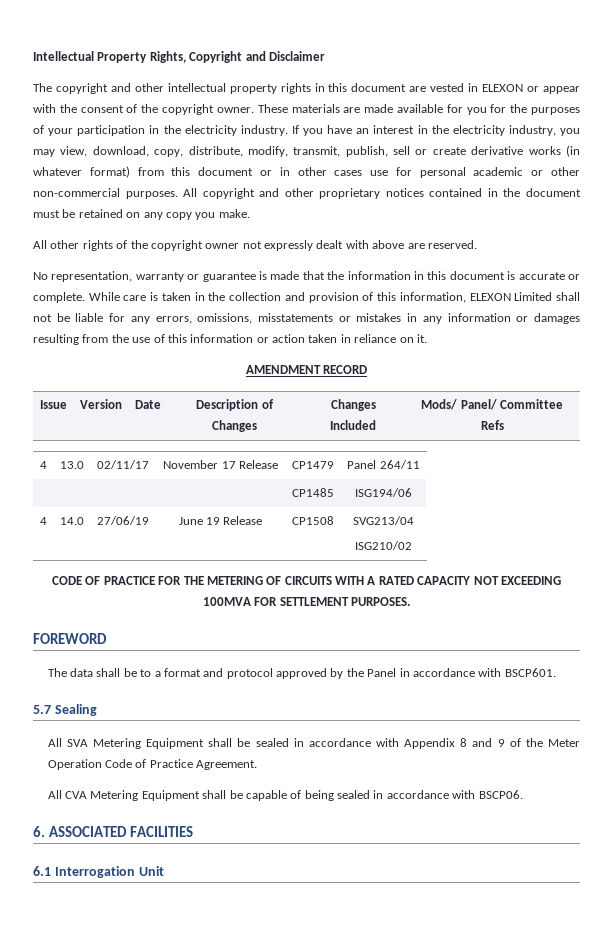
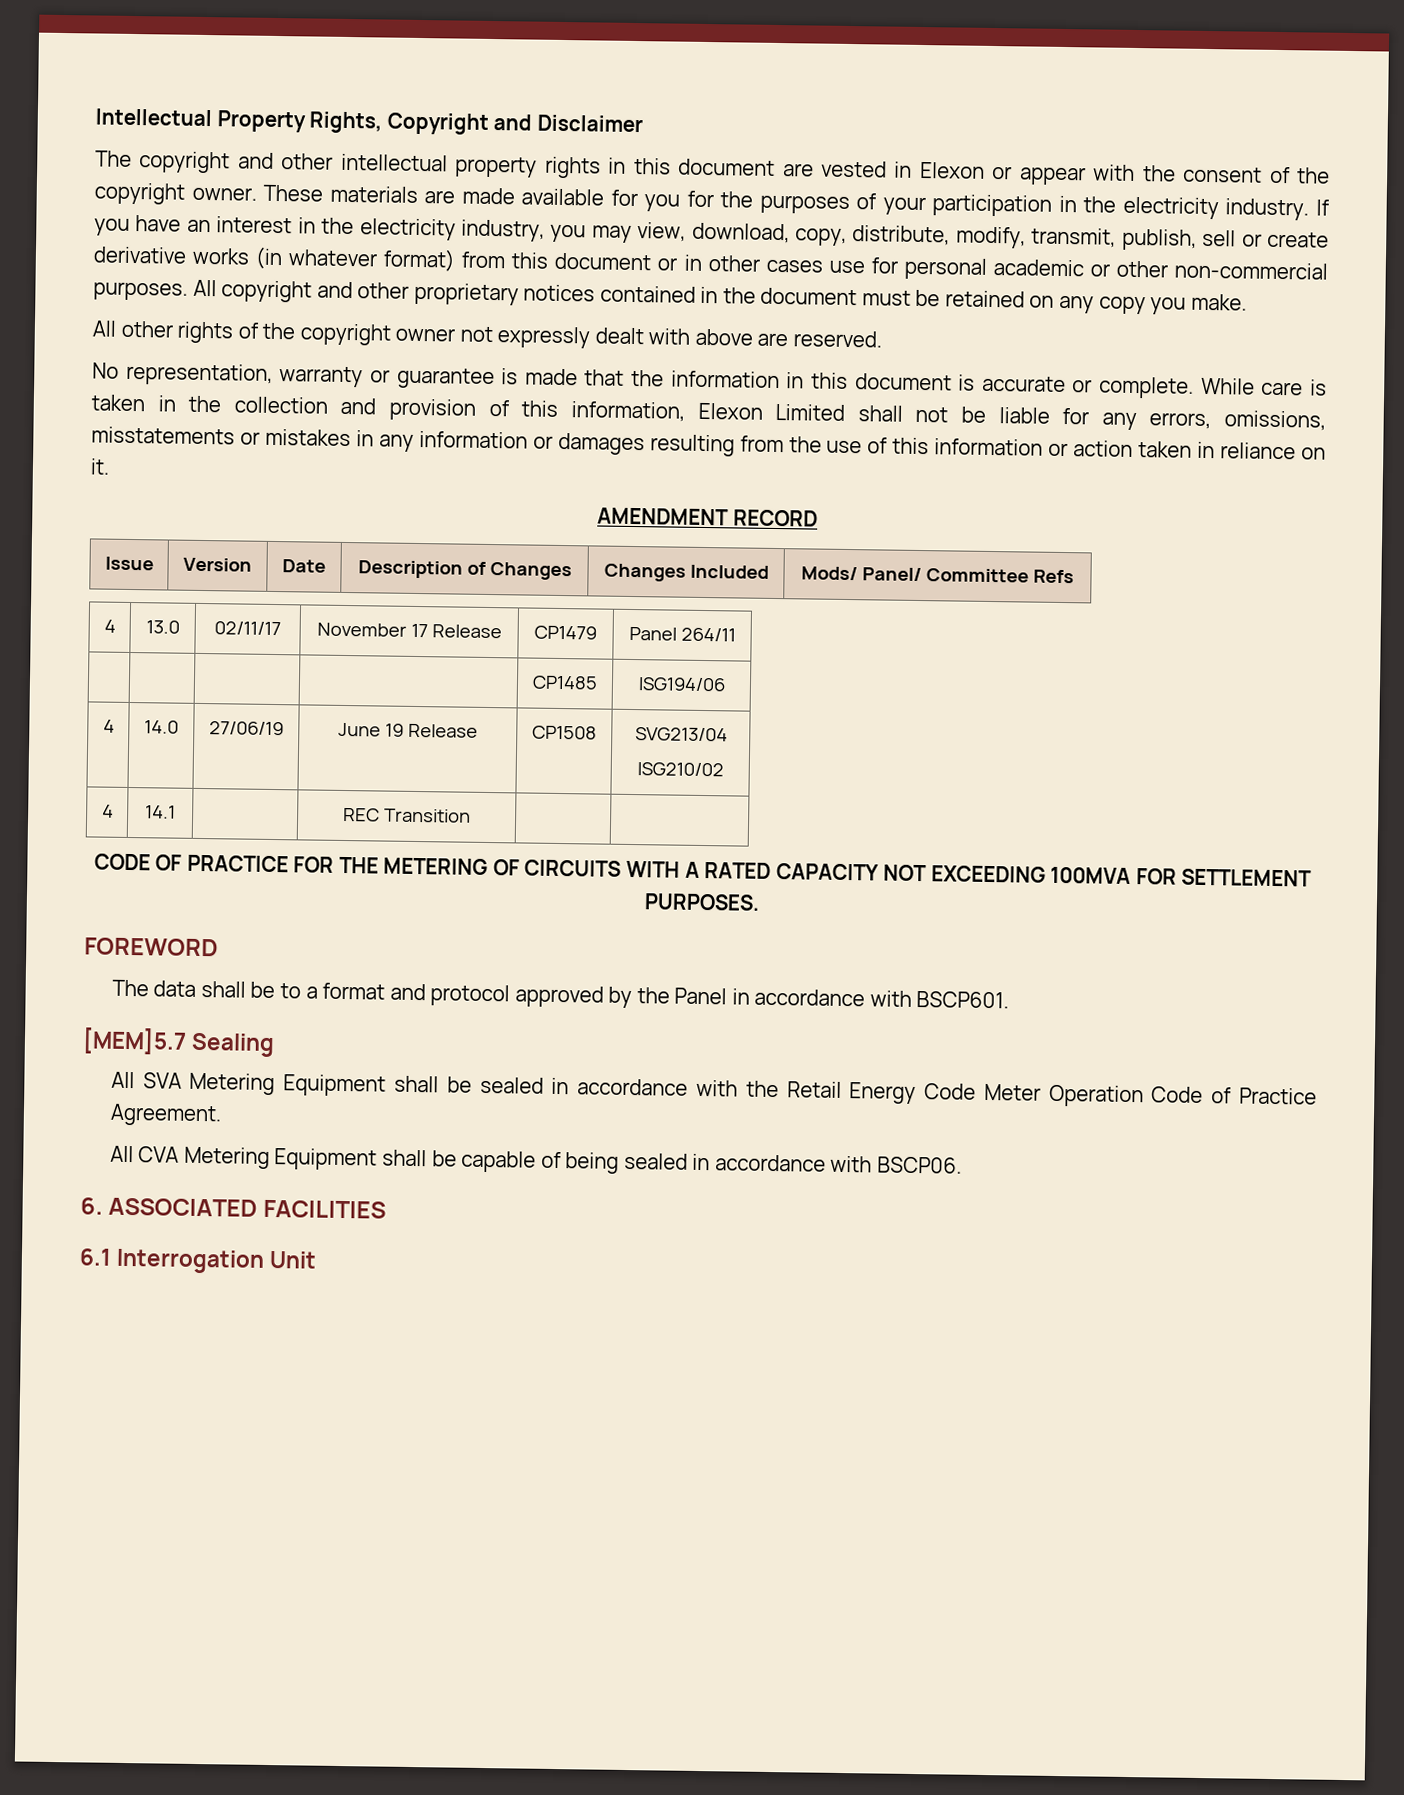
- The copyright and other intellectual property rights in this document are vested in ELEXON or appear with the consent of the copyright owner.
+ The copyright and other intellectual property rights in this document are vested in Elexon or appear with the consent of the copyright owner.
- While care is taken in the collection and provision of this information, ELEXON Limited shall not be liable for any errors, omissions, misstatements or mistakes in any information or damages resulting from the use of this information or action taken in reliance on it.
+ While care is taken in the collection and provision of this information, Elexon Limited shall not be liable for any errors, omissions, misstatements or mistakes in any information or damages resulting from the use of this information or action taken in reliance on it.
+ 4 | 14.1 | | REC Transition | |
- 5.7 Sealing
+ [MEM]5.7 Sealing
- All SVA Metering Equipment shall be sealed in accordance with Appendix 8 and 9 of the Meter Operation Code of Practice Agreement.
+ All SVA Metering Equipment shall be sealed in accordance with the Retail Energy Code Meter Operation Code of Practice Agreement.

